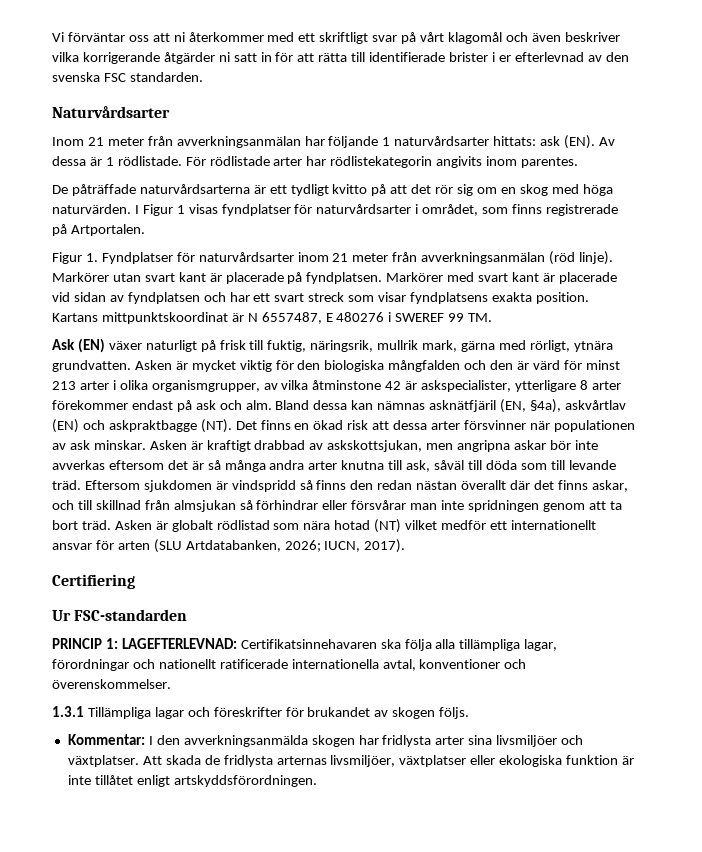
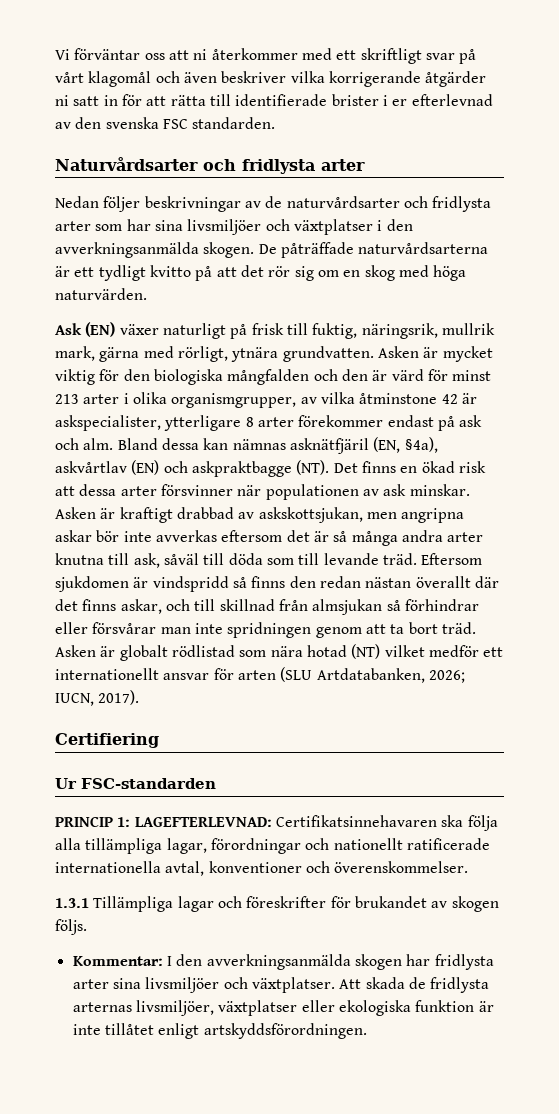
- Naturvårdsarter
- Inom 21 meter från avverkningsanmälan har följande 1 naturvårdsarter hittats: ask (EN). Av dessa är 1 rödlistade. För rödlistade arter har rödlistekategorin angivits inom parentes.
- De påträffade naturvårdsarterna är ett tydligt kvitto på att det rör sig om en skog med höga naturvärden. I Figur 1 visas fyndplatser för naturvårdsarter i området, som finns registrerade på Artportalen.
- Figur 1. Fyndplatser för naturvårdsarter inom 21 meter från avverkningsanmälan (röd linje). Markörer utan svart kant är placerade på fyndplatsen. Markörer med svart kant är placerade vid sidan av fyndplatsen och har ett svart streck som visar fyndplatsens exakta position. Kartans mittpunktskoordinat är N 6557487, E 480276 i SWEREF 99 TM.
+ Naturvårdsarter och fridlysta arter
+ Nedan följer beskrivningar av de naturvårdsarter och fridlysta arter som har sina livsmiljöer och växtplatser i den avverkningsanmälda skogen. De påträffade naturvårdsarterna är ett tydligt kvitto på att det rör sig om en skog med höga naturvärden.

